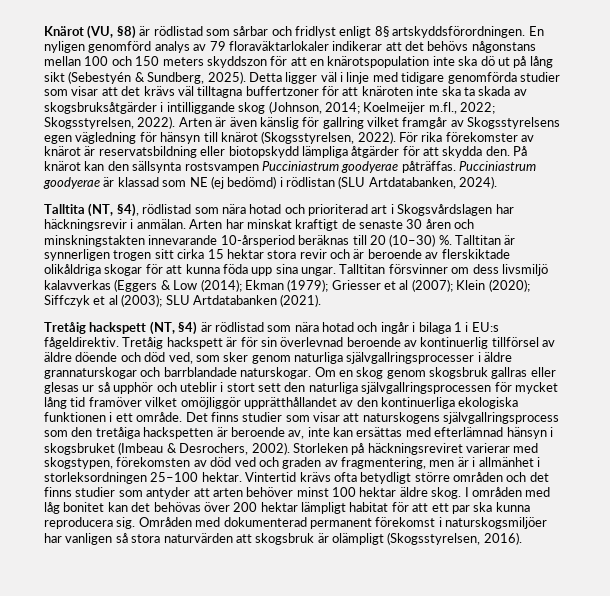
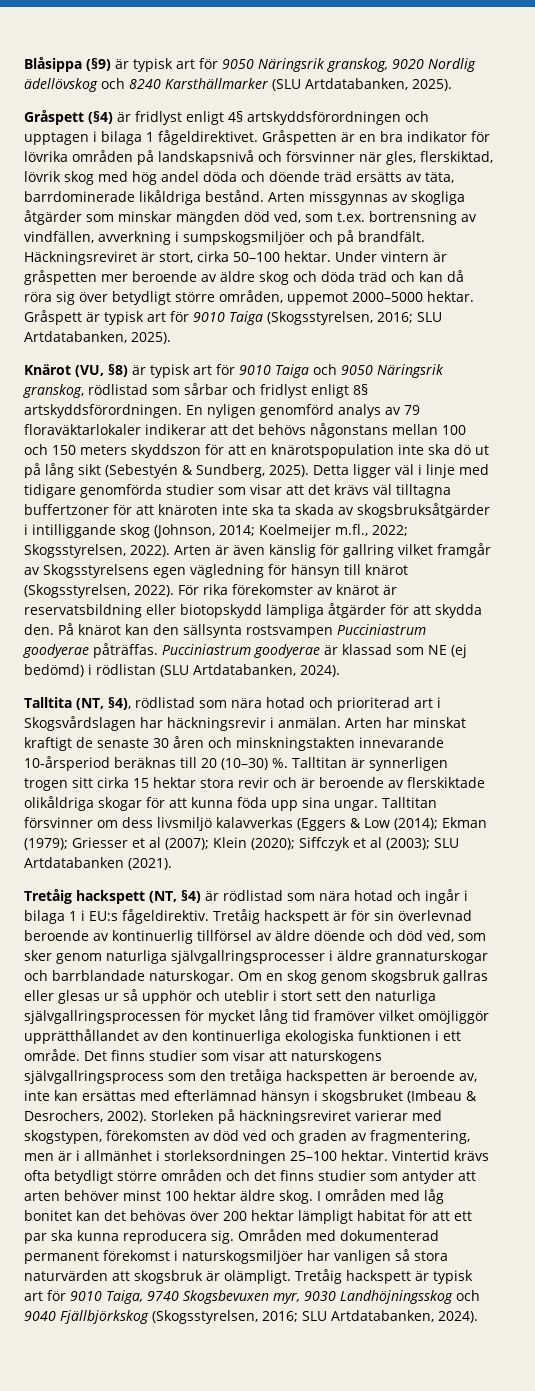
- Knärot (VU, §8) är rödlistad som sårbar och fridlyst enligt 8§ artskyddsförordningen.
+ Blåsippa (§9) är typisk art för 9050 Näringsrik granskog, 9020 Nordlig ädellövskog och 8240 Karsthällmarker (SLU Artdatabanken, 2025).
+ Gråspett (§4) är fridlyst enligt 4§ artskyddsförordningen och upptagen i bilaga 1 fågeldirektivet. Gråspetten är en bra indikator för lövrika områden på landskapsnivå och försvinner när gles, flerskiktad, lövrik skog med hög andel döda och döende träd ersätts av täta, barrdominerade likåldriga bestånd. Arten missgynnas av skogliga åtgärder som minskar mängden död ved, som t.ex. bortrensning av vindfällen, avverkning i sumpskogsmiljöer och på brandfält. Häckningsreviret är stort, cirka 50–100 hektar. Under vintern är gråspetten mer beroende av äldre skog och döda träd och kan då röra sig över betydligt större områden, uppemot 2000–5000 hektar. Gråspett är typisk art för 9010 Taiga (Skogsstyrelsen, 2016; SLU Artdatabanken, 2025).
+ Knärot (VU, §8) är typisk art för 9010 Taiga och 9050 Näringsrik granskog, rödlistad som sårbar och fridlyst enligt 8§ artskyddsförordningen.
- Områden med dokumenterad permanent förekomst i naturskogsmiljöer har vanligen så stora naturvärden att skogsbruk är olämpligt (Skogsstyrelsen, 2016).
+ Områden med dokumenterad permanent förekomst i naturskogsmiljöer har vanligen så stora naturvärden att skogsbruk är olämpligt. Tretåig hackspett är typisk art för 9010 Taiga, 9740 Skogsbevuxen myr, 9030 Landhöjningsskog och 9040 Fjällbjörkskog (Skogsstyrelsen, 2016; SLU Artdatabanken, 2024).

